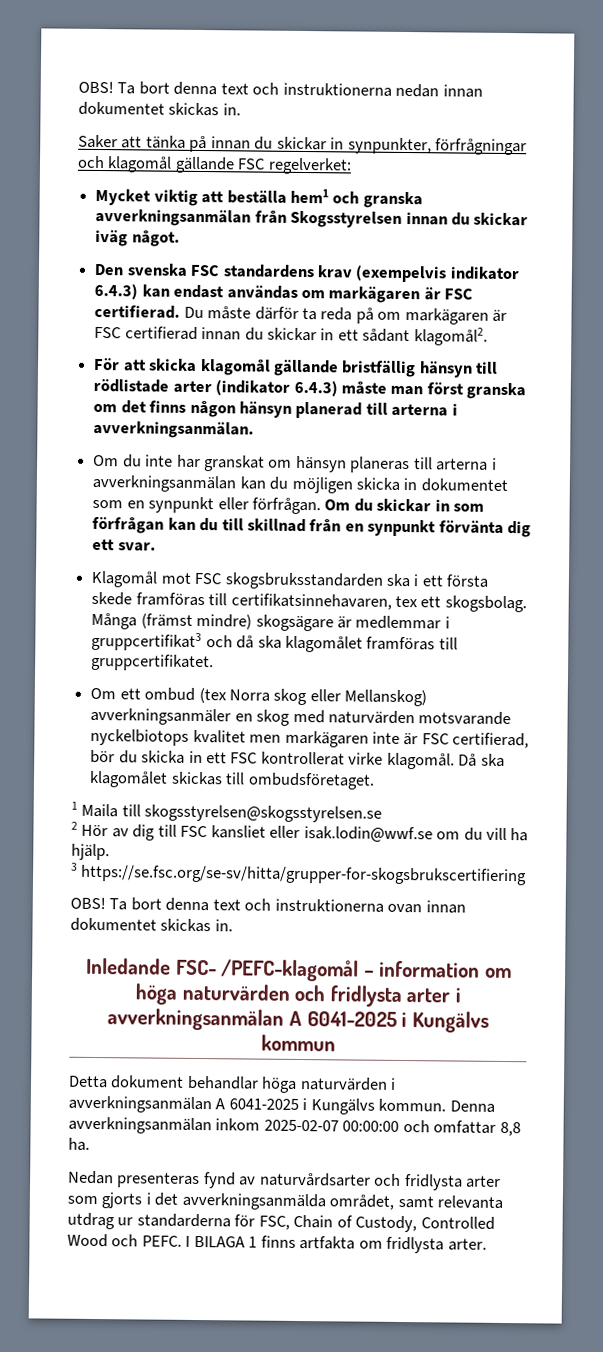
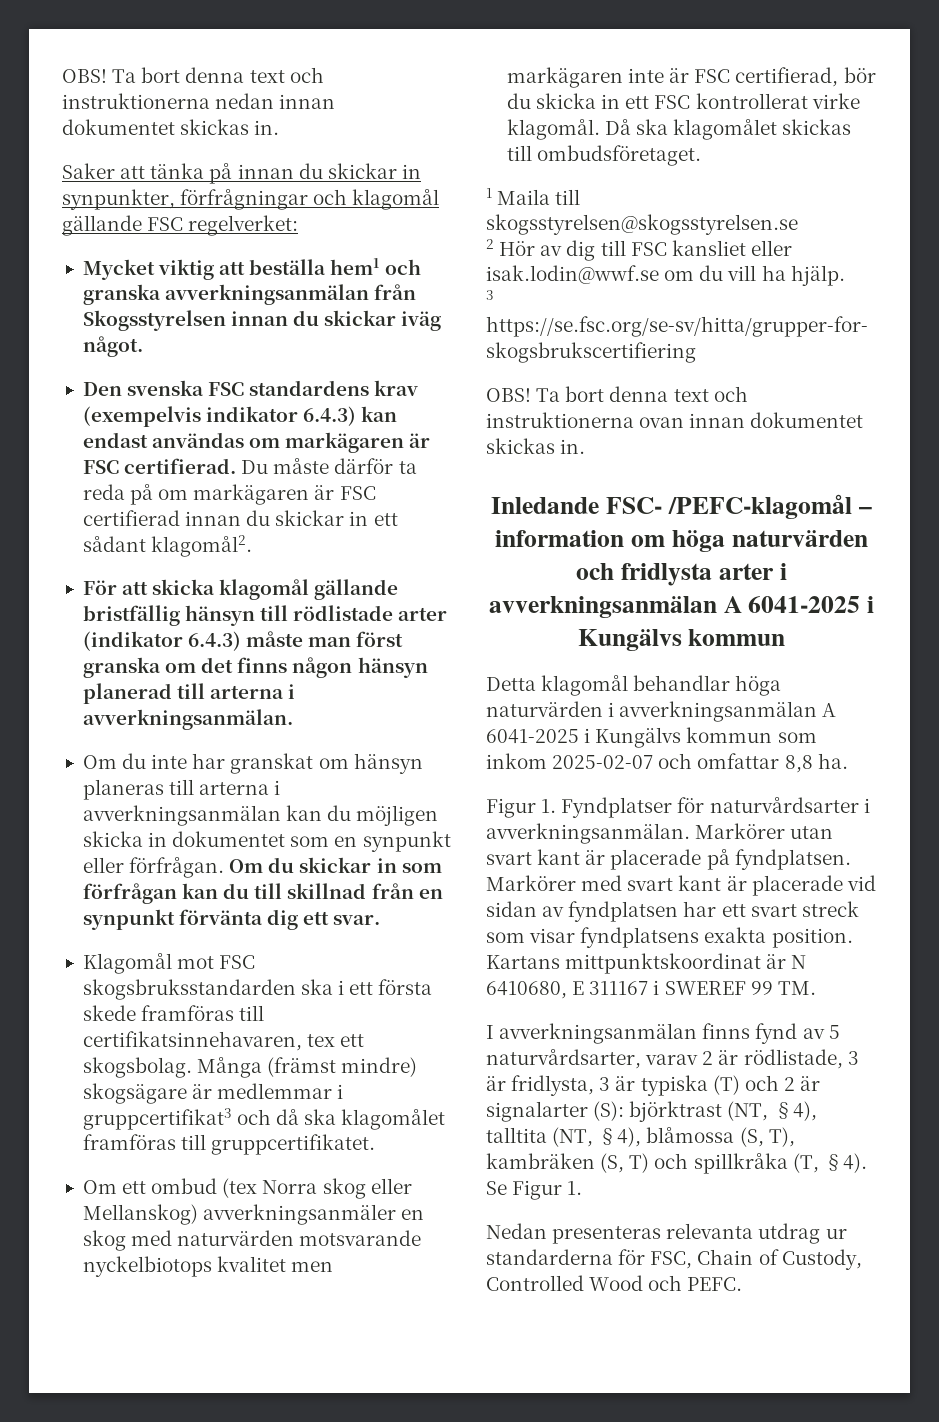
- Detta dokument behandlar höga naturvärden i avverkningsanmälan A 6041-2025 i Kungälvs kommun. Denna avverkningsanmälan inkom 2025-02-07 00:00:00 och omfattar 8,8 ha.
+ Detta klagomål behandlar höga naturvärden i avverkningsanmälan A 6041-2025 i Kungälvs kommun som inkom 2025-02-07 och omfattar 8,8 ha.
- Nedan presenteras fynd av naturvårdsarter och fridlysta arter som gjorts i det avverkningsanmälda området, samt relevanta utdrag ur standarderna för FSC, Chain of Custody, Controlled Wood och PEFC. I BILAGA 1 finns artfakta om fridlysta arter.
+ Figur 1. Fyndplatser för naturvårdsarter i avverkningsanmälan. Markörer utan svart kant är placerade på fyndplatsen. Markörer med svart kant är placerade vid sidan av fyndplatsen har ett svart streck som visar fyndplatsens exakta position. Kartans mittpunktskoordinat är N 6410680, E 311167 i SWEREF 99 TM.
+ I avverkningsanmälan finns fynd av 5 naturvårdsarter, varav 2 är rödlistade, 3 är fridlysta, 3 är typiska (T) och 2 är signalarter (S): björktrast (NT, §4), talltita (NT, §4), blåmossa (S, T), kambräken (S, T) och spillkråka (T, §4). Se Figur 1.
+ Nedan presenteras relevanta utdrag ur standarderna för FSC, Chain of Custody, Controlled Wood och PEFC.

